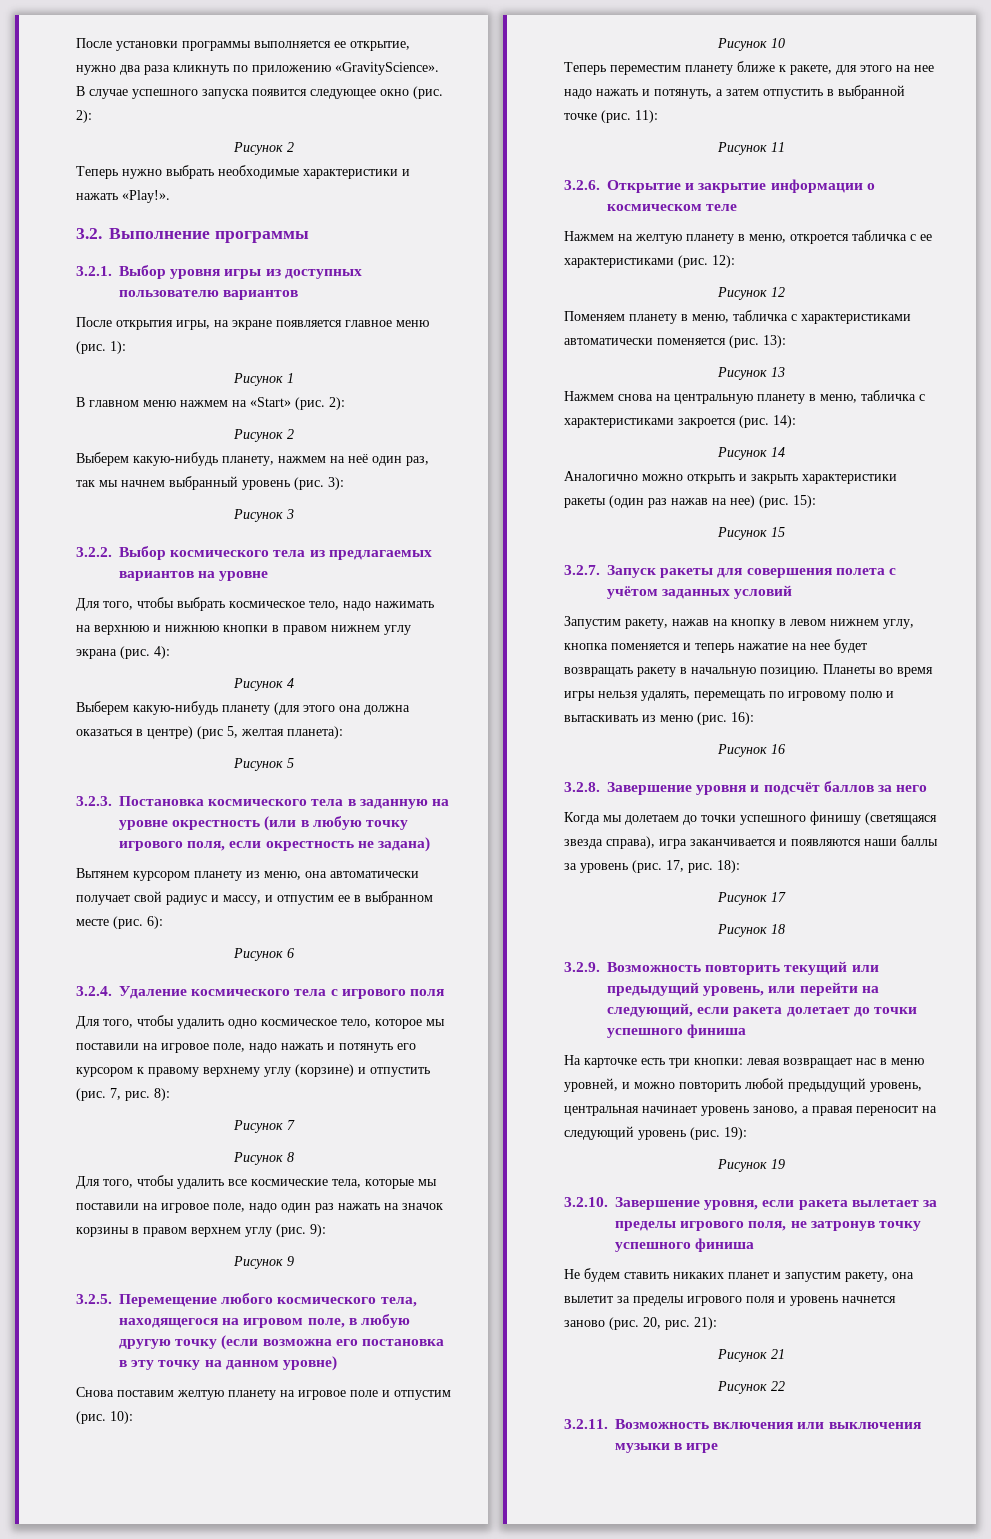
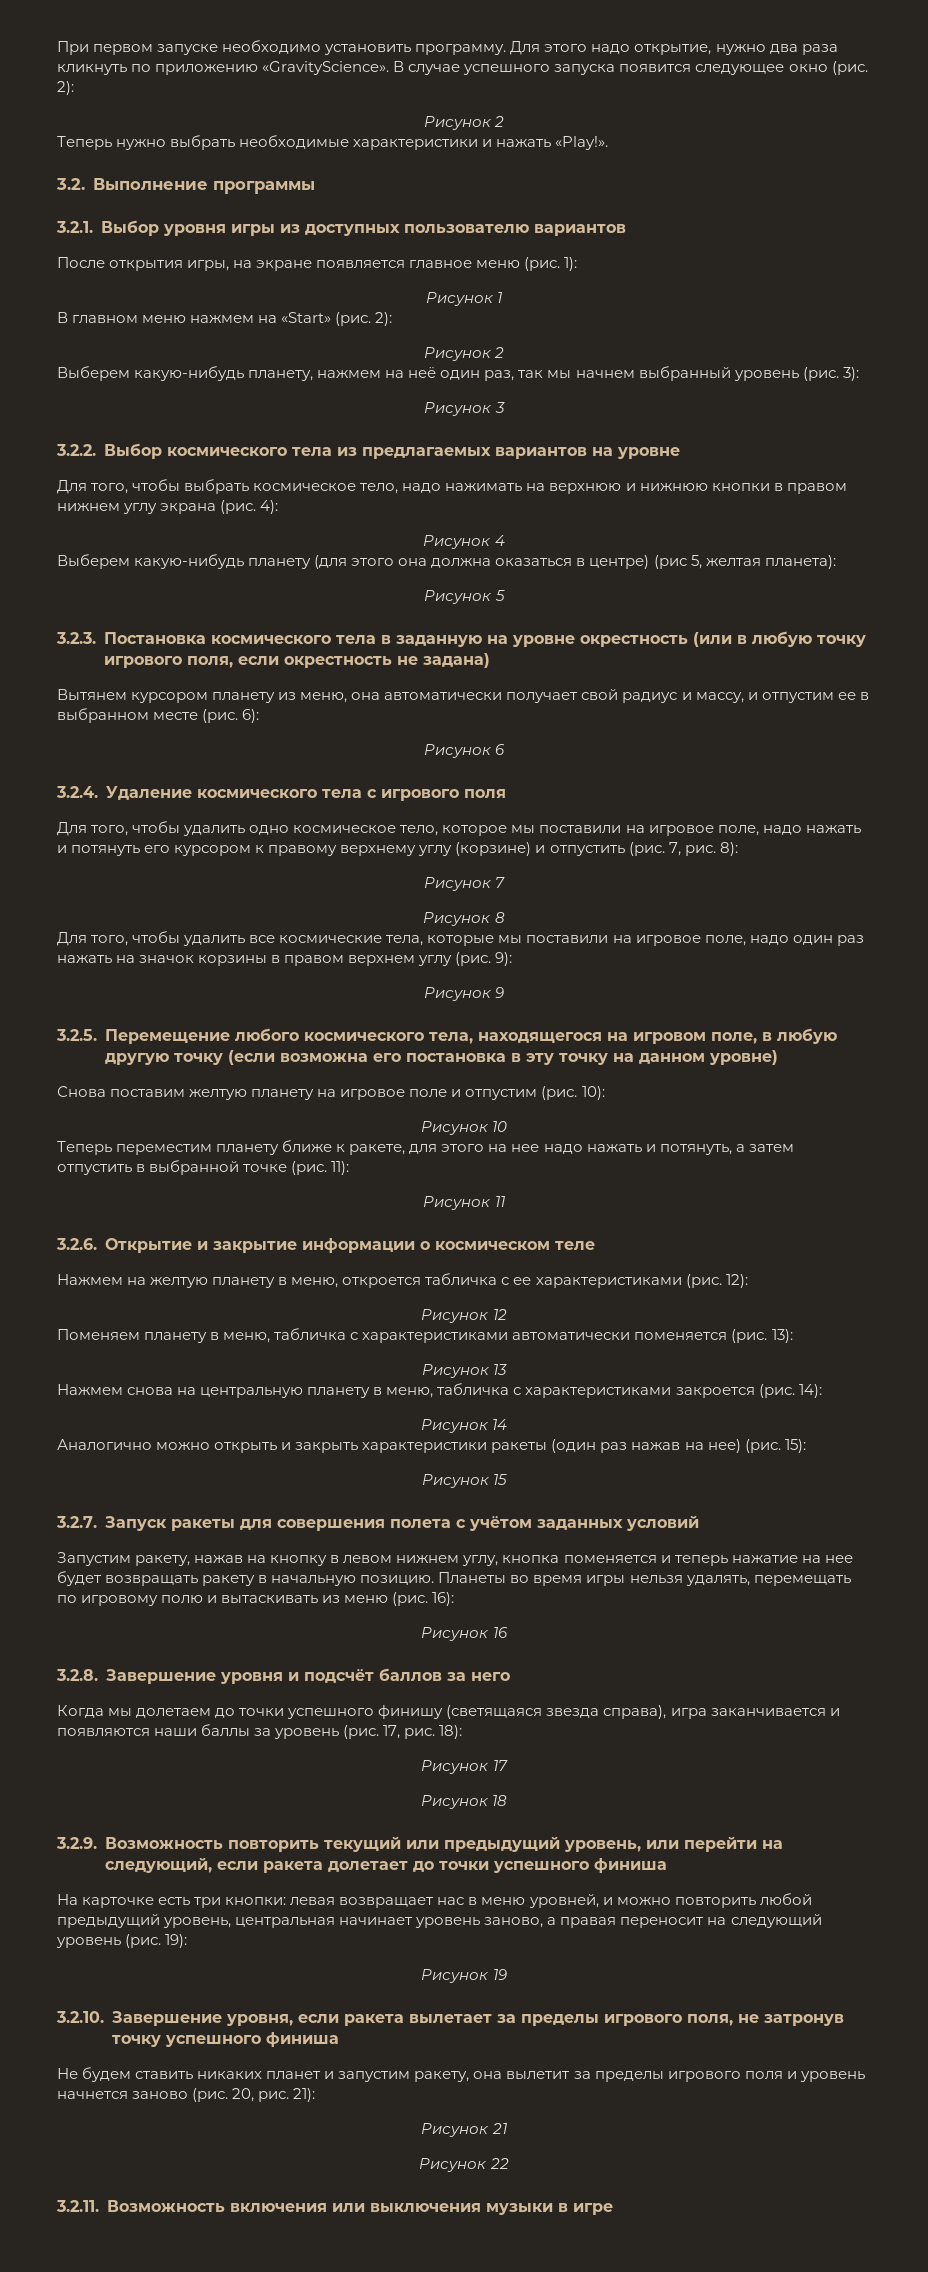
- После установки программы выполняется ее открытие, нужно два раза кликнуть по приложению «GravityScience».
+ При первом запуске необходимо установить программу. Для этого надо открытие, нужно два раза кликнуть по приложению «GravityScience».

